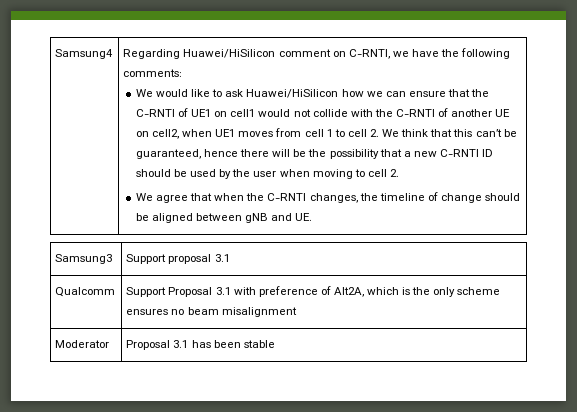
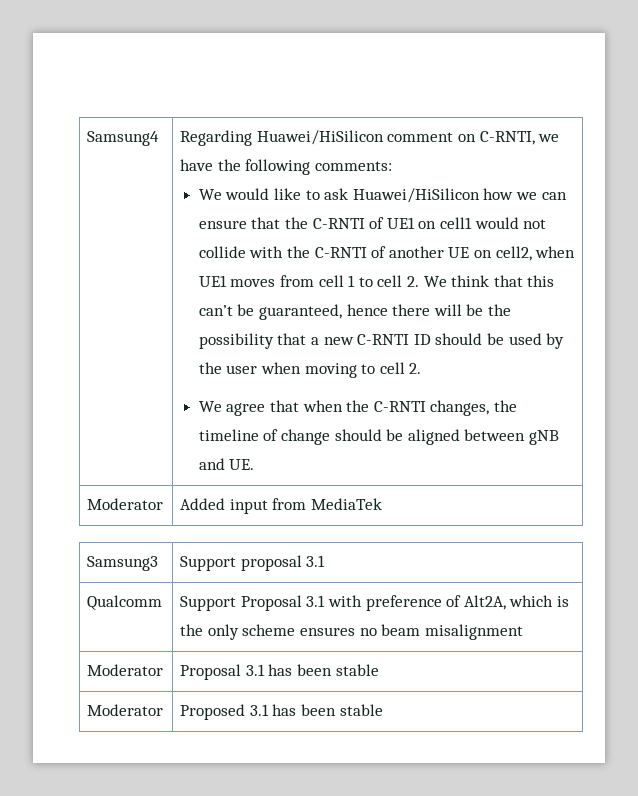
+ Moderator | Added input from MediaTek
+ Moderator | Proposed 3.1 has been stable

